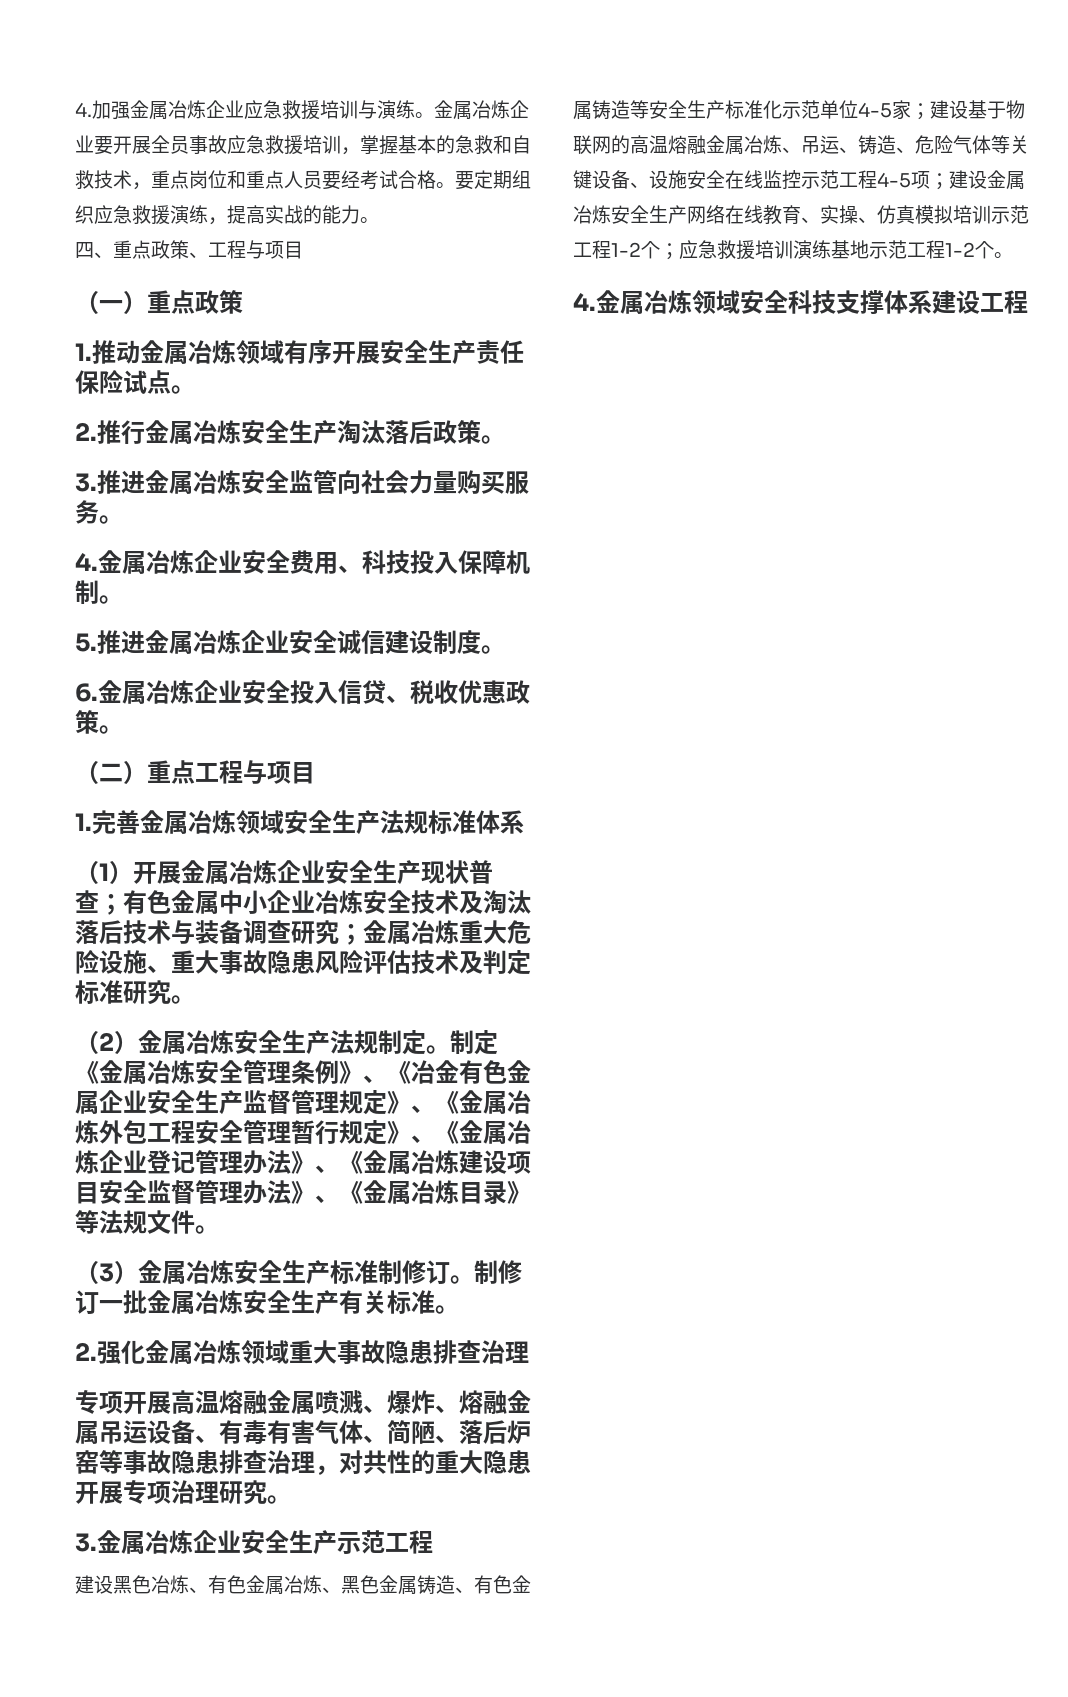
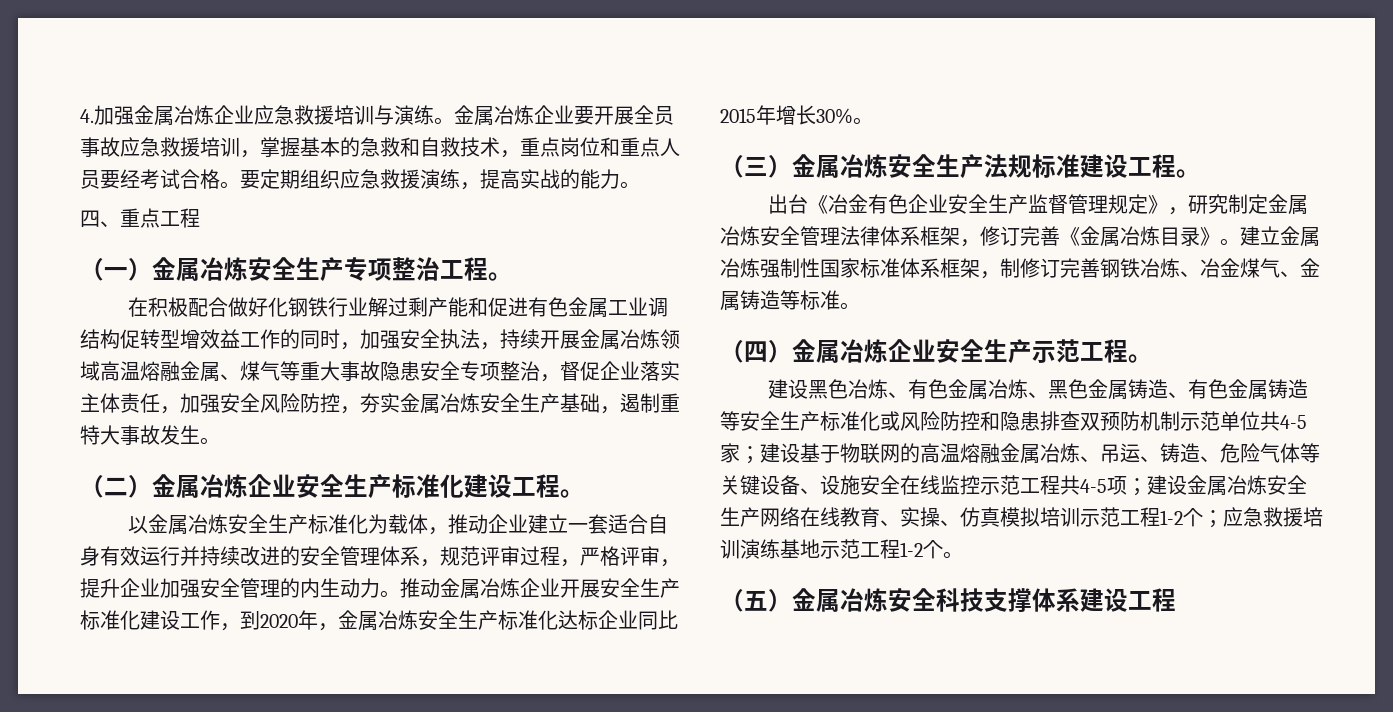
- 四、重点政策、工程与项目
+ 四、重点工程
- （一）重点政策
- 1.推动金属冶炼领域有序开展安全生产责任保险试点。
- 2.推行金属冶炼安全生产淘汰落后政策。
- 3.推进金属冶炼安全监管向社会力量购买服务。
- 4.金属冶炼企业安全费用、科技投入保障机制。
- 5.推进金属冶炼企业安全诚信建设制度。
- 6.金属冶炼企业安全投入信贷、税收优惠政策。
- （二）重点工程与项目
- 1.完善金属冶炼领域安全生产法规标准体系
- （1）开展金属冶炼企业安全生产现状普查；有色金属中小企业冶炼安全技术及淘汰落后技术与装备调查研究；金属冶炼重大危险设施、重大事故隐患风险评估技术及判定标准研究。
- （2）金属冶炼安全生产法规制定。制定《金属冶炼安全管理条例》、《冶金有色金属企业安全生产监督管理规定》、《金属冶炼外包工程安全管理暂行规定》、《金属冶炼企业登记管理办法》、《金属冶炼建设项目安全监督管理办法》、《金属冶炼目录》等法规文件。
- （3）金属冶炼安全生产标准制修订。制修订一批金属冶炼安全生产有关标准。
- 2.强化金属冶炼领域重大事故隐患排查治理
- 专项开展高温熔融金属喷溅、爆炸、熔融金属吊运设备、有毒有害气体、简陋、落后炉窑等事故隐患排查治理，对共性的重大隐患开展专项治理研究。
- 3.金属冶炼企业安全生产示范工程
+ （一）金属冶炼安全生产专项整治工程。
+ 在积极配合做好化钢铁行业解过剩产能和促进有色金属工业调结构促转型增效益工作的同时，加强安全执法，持续开展金属冶炼领域高温熔融金属、煤气等重大事故隐患安全专项整治，督促企业落实主体责任，加强安全风险防控，夯实金属冶炼安全生产基础，遏制重特大事故发生。
+ （二）金属冶炼企业安全生产标准化建设工程。
+ 以金属冶炼安全生产标准化为载体，推动企业建立一套适合自身有效运行并持续改进的安全管理体系，规范评审过程，严格评审，提升企业加强安全管理的内生动力。推动金属冶炼企业开展安全生产标准化建设工作，到2020年，金属冶炼安全生产标准化达标企业同比2015年增长30%。
+ （三）金属冶炼安全生产法规标准建设工程。
+ 出台《冶金有色企业安全生产监督管理规定》，研究制定金属冶炼安全管理法律体系框架，修订完善《金属冶炼目录》。建立金属冶炼强制性国家标准体系框架，制修订完善钢铁冶炼、冶金煤气、金属铸造等标准。
+ （四）金属冶炼企业安全生产示范工程。
- 建设黑色冶炼、有色金属冶炼、黑色金属铸造、有色金属铸造等安全生产标准化示范单位4-5家；
+ 建设黑色冶炼、有色金属冶炼、黑色金属铸造、有色金属铸造等安全生产标准化或风险防控和隐患排查双预防机制示范单位共4-5家；
- 建设基于物联网的高温熔融金属冶炼、吊运、铸造、危险气体等关键设备、设施安全在线监控示范工程4-5项；
+ 建设基于物联网的高温熔融金属冶炼、吊运、铸造、危险气体等关键设备、设施安全在线监控示范工程共4-5项；
- 4.金属冶炼领域安全科技支撑体系建设工程
+ （五）金属冶炼安全科技支撑体系建设工程

